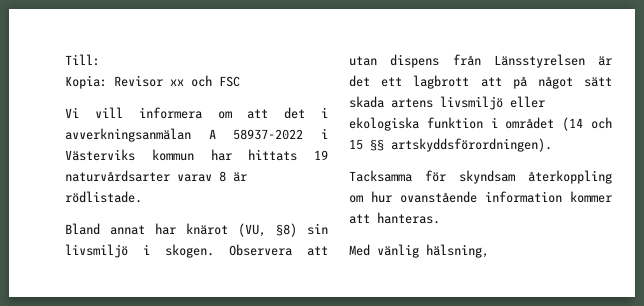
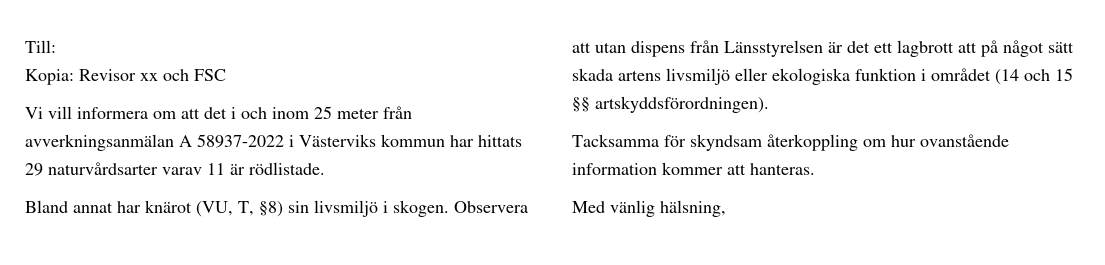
- Vi vill informera om att det i avverkningsanmälan A 58937-2022 i Västerviks kommun har hittats 19 naturvårdsarter varav 8 är rödlistade.
+ Vi vill informera om att det i och inom 25 meter från avverkningsanmälan A 58937-2022 i Västerviks kommun har hittats 29 naturvårdsarter varav 11 är rödlistade.
- Bland annat har knärot (VU, §8) sin livsmiljö i skogen.
+ Bland annat har knärot (VU, T, §8) sin livsmiljö i skogen.

